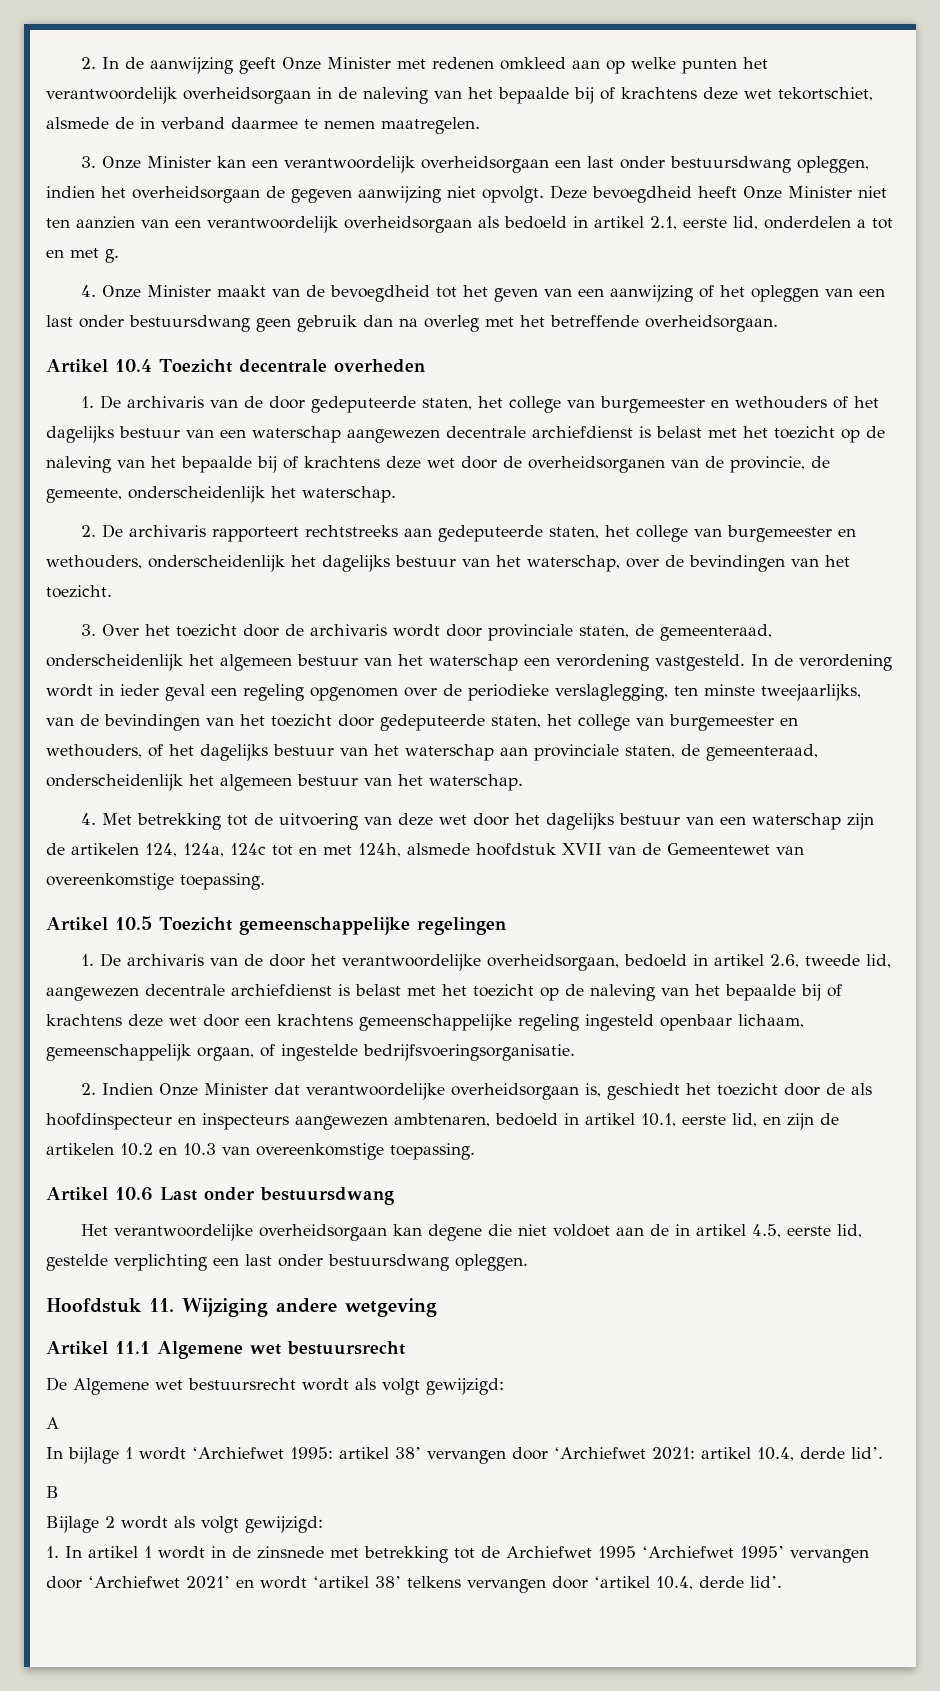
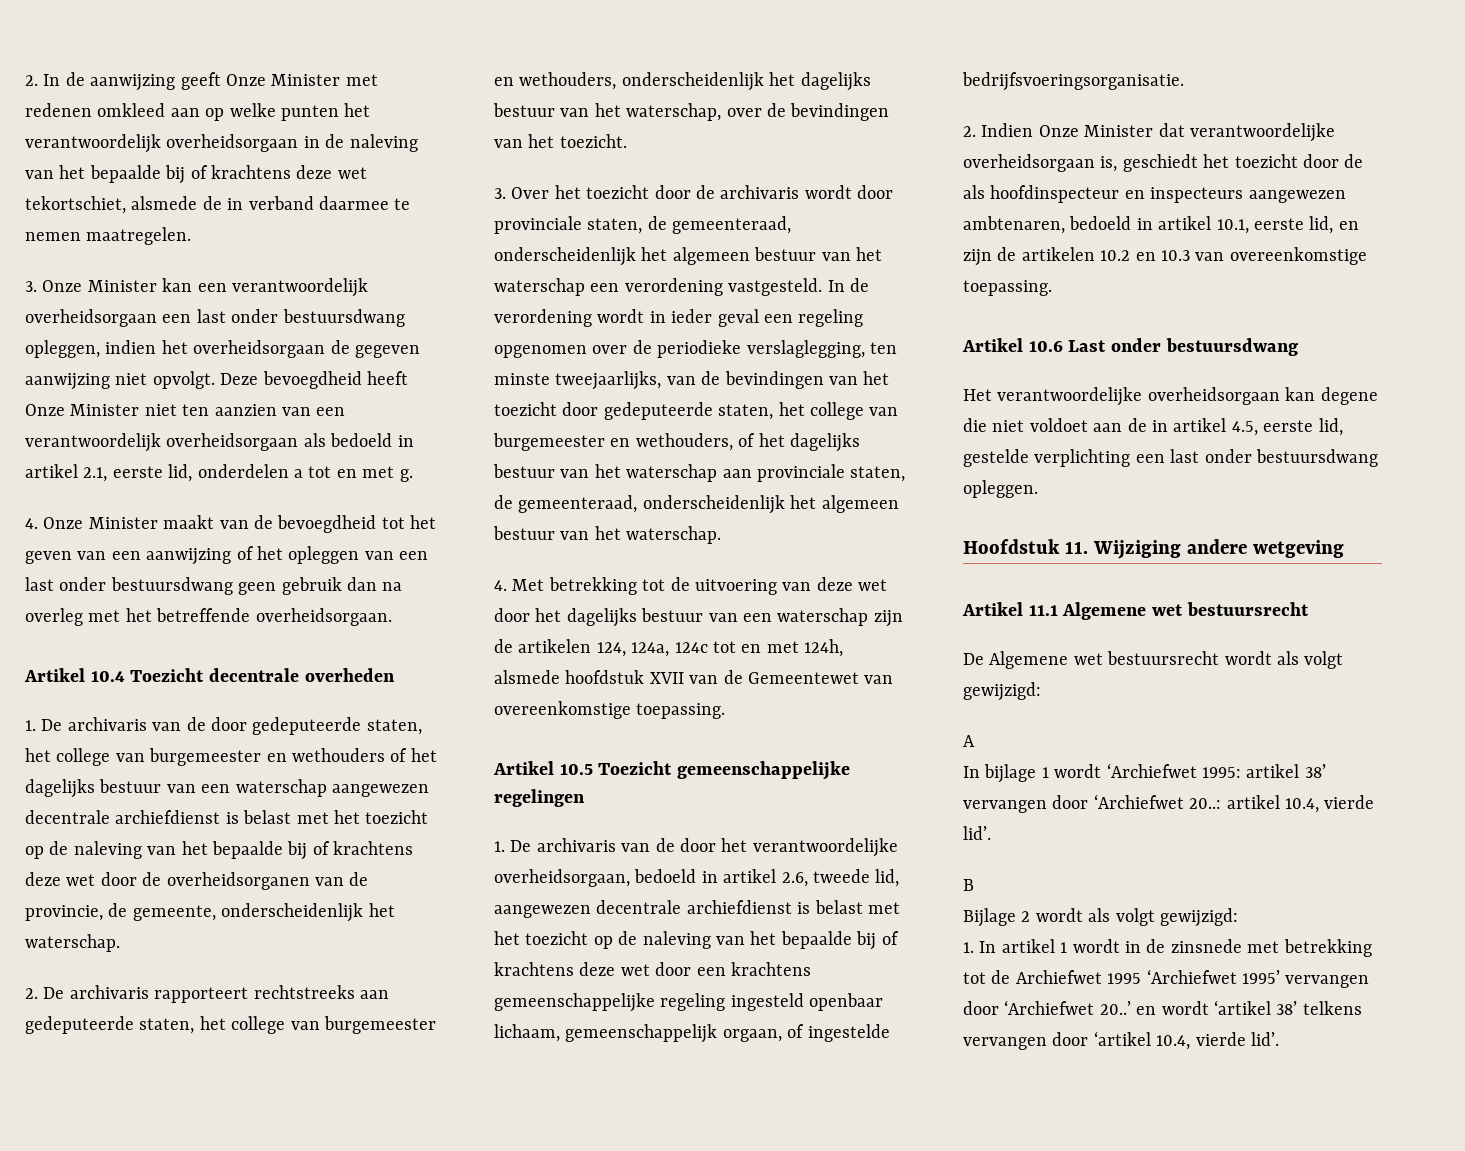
- In bijlage 1 wordt ‘Archiefwet 1995: artikel 38’ vervangen door ‘Archiefwet 2021: artikel 10.4, derde lid’.
+ In bijlage 1 wordt ‘Archiefwet 1995: artikel 38’ vervangen door ‘Archiefwet 20..: artikel 10.4, vierde lid’.
- 1. In artikel 1 wordt in de zinsnede met betrekking tot de Archiefwet 1995 ‘Archiefwet 1995’ vervangen door ‘Archiefwet 2021’ en wordt ‘artikel 38’ telkens vervangen door ‘artikel 10.4, derde lid’.
+ 1. In artikel 1 wordt in de zinsnede met betrekking tot de Archiefwet 1995 ‘Archiefwet 1995’ vervangen door ‘Archiefwet 20..’ en wordt ‘artikel 38’ telkens vervangen door ‘artikel 10.4, vierde lid’.

